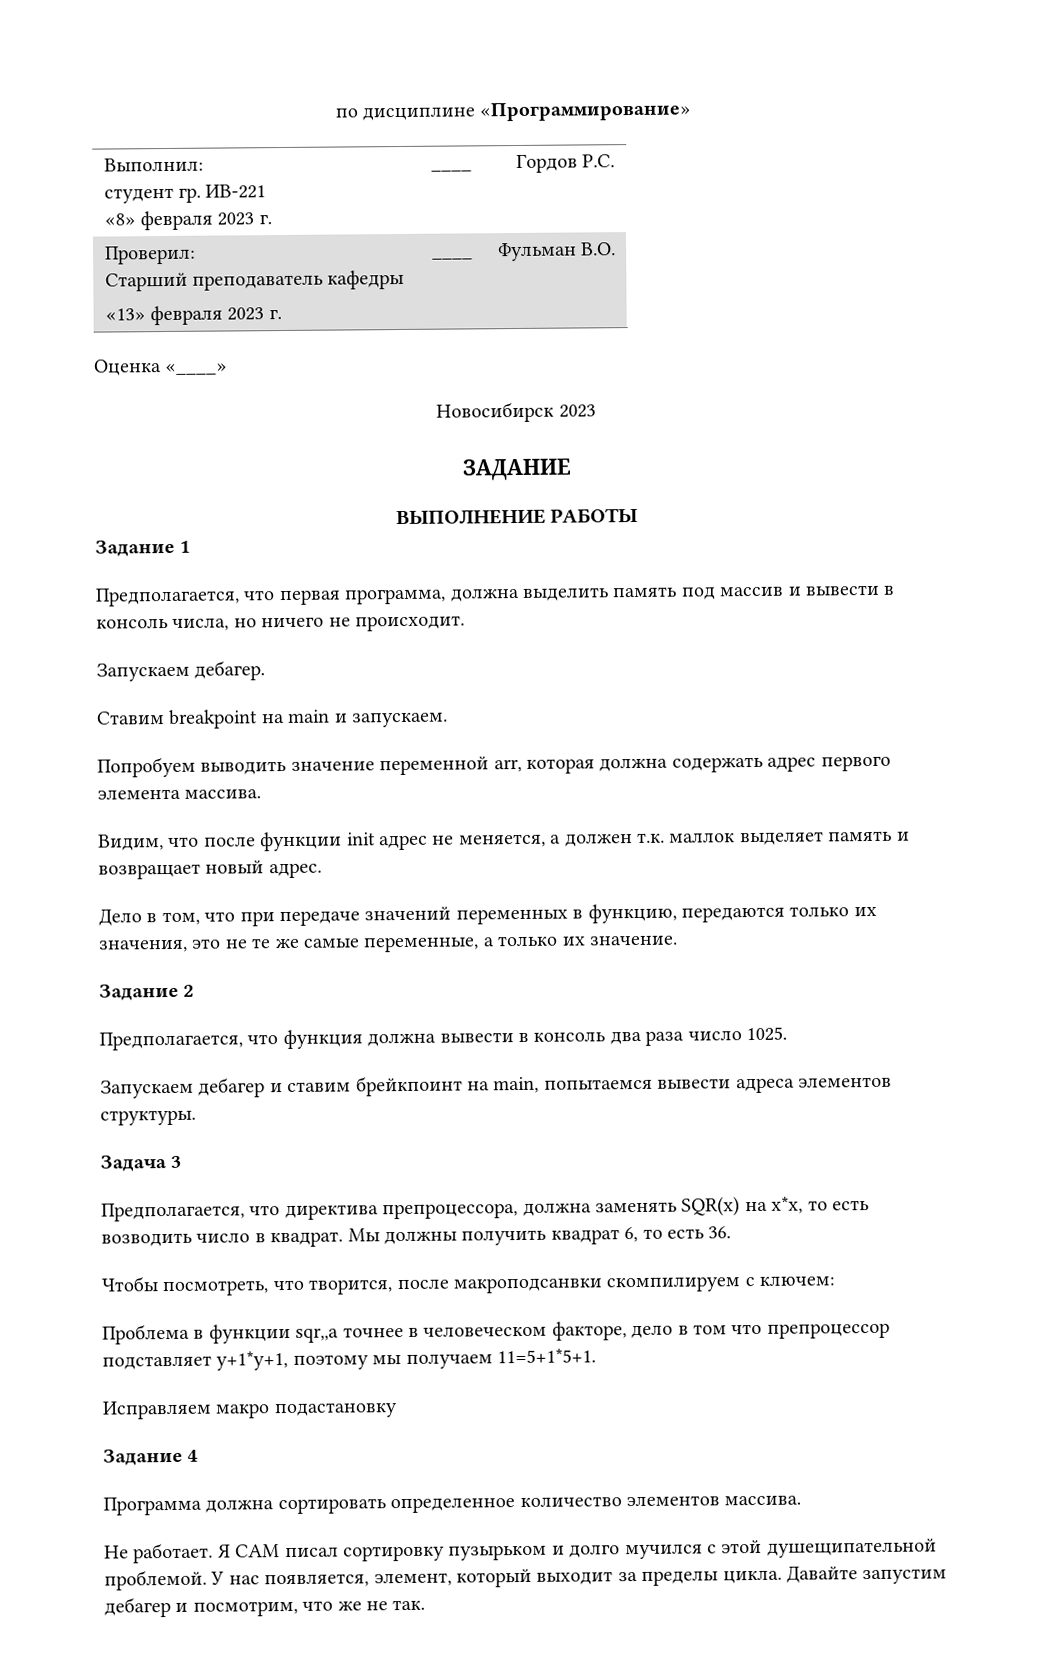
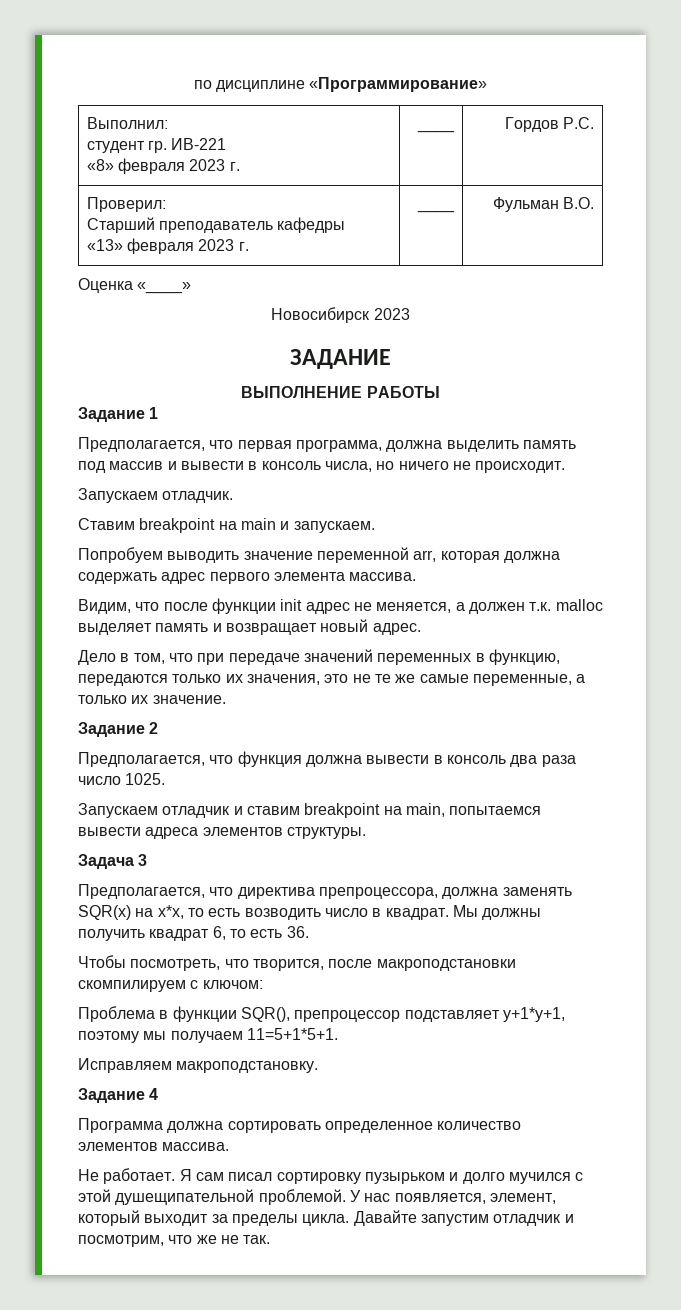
- Запускаем дебагер.
+ Запускаем отладчик.
- Видим, что после функции init адрес не меняется, а должен т.к. маллок выделяет память и возвращает новый адрес.
+ Видим, что после функции init адрес не меняется, а должен т.к. malloc выделяет память и возвращает новый адрес.
- Запускаем дебагер и ставим брейкпоинт на main, попытаемся вывести адреса элементов структуры.
+ Запускаем отладчик и ставим breakpoint на main, попытаемся вывести адреса элементов структуры.
- Чтобы посмотреть, что творится, после макроподсанвки скомпилируем с ключем:
+ Чтобы посмотреть, что творится, после макроподстановки скомпилируем с ключом:
- Проблема в функции sqr,,а точнее в человеческом факторе, дело в том что препроцессор подставляет y+1*y+1, поэтому мы получаем 11=5+1*5+1.
+ Проблема в функции SQR(), препроцессор подставляет y+1*y+1, поэтому мы получаем 11=5+1*5+1.
- Исправляем макро подастановку
+ Исправляем макроподстановку.
- Я САМ писал сортировку пузырьком и долго мучился с этой душещипательной проблемой.
+ Я сам писал сортировку пузырьком и долго мучился с этой душещипательной проблемой.
- Давайте запустим дебагер и посмотрим, что же не так.
+ Давайте запустим отладчик и посмотрим, что же не так.

